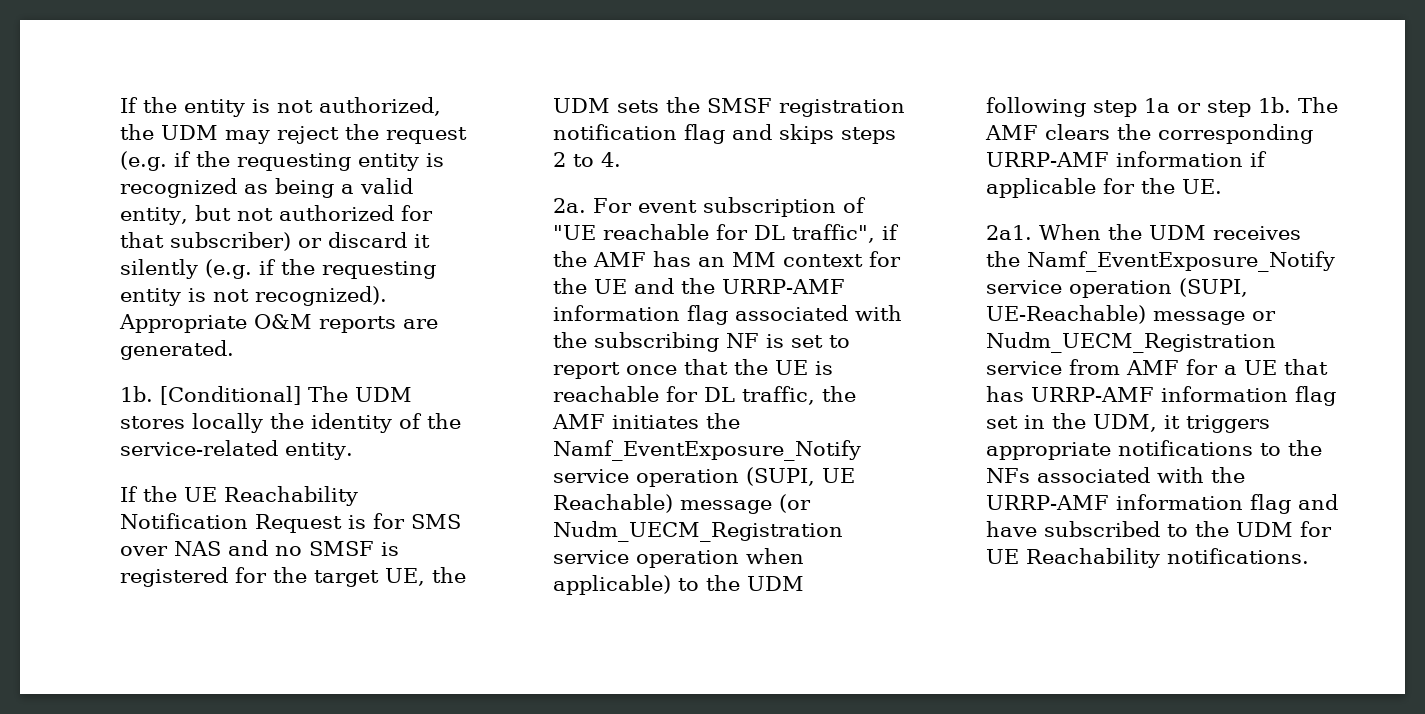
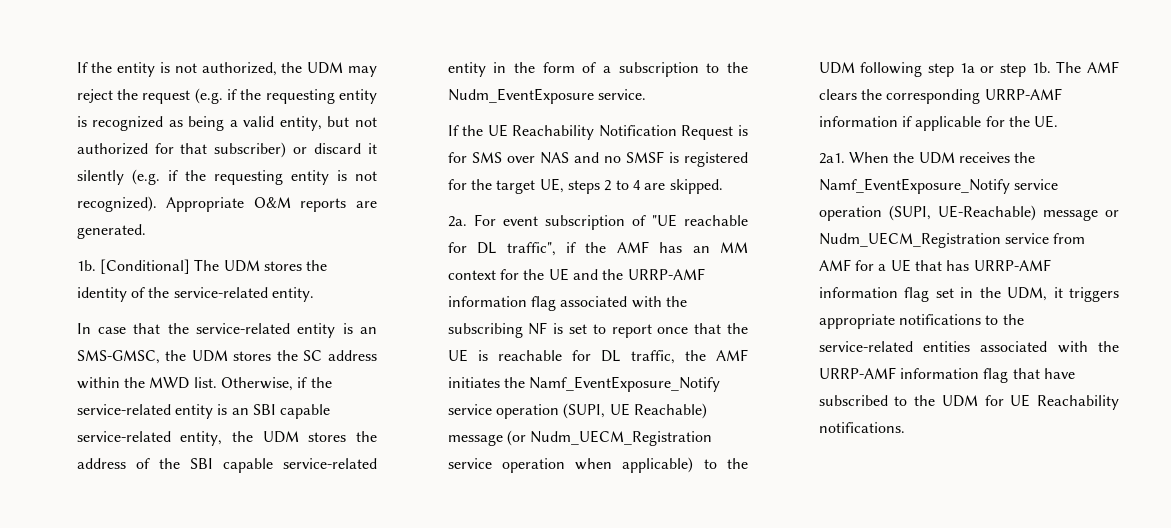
- [Conditional] The UDM stores locally the identity of the service-related entity.
+ [Conditional] The UDM stores the identity of the service-related entity.
+ In case that the service-related entity is an SMS-GMSC, the UDM stores the SC address within the MWD list. Otherwise, if the service-related entity is an SBI capable service-related entity, the UDM stores the address of the SBI capable service-related entity in the form of a subscription to the Nudm_EventExposure service.
- If the UE Reachability Notification Request is for SMS over NAS and no SMSF is registered for the target UE, the UDM sets the SMSF registration notification flag and skips steps 2 to 4.
+ If the UE Reachability Notification Request is for SMS over NAS and no SMSF is registered for the target UE, steps 2 to 4 are skipped.
- When the UDM receives the Namf_EventExposure_Notify service operation (SUPI, UE-Reachable) message or Nudm_UECM_Registration service from AMF for a UE that has URRP-AMF information flag set in the UDM, it triggers appropriate notifications to the NFs associated with the URRP-AMF information flag and have subscribed to the UDM for UE Reachability notifications.
+ When the UDM receives the Namf_EventExposure_Notify service operation (SUPI, UE-Reachable) message or Nudm_UECM_Registration service from AMF for a UE that has URRP-AMF information flag set in the UDM, it triggers appropriate notifications to the service-related entities associated with the URRP-AMF information flag that have subscribed to the UDM for UE Reachability notifications.

